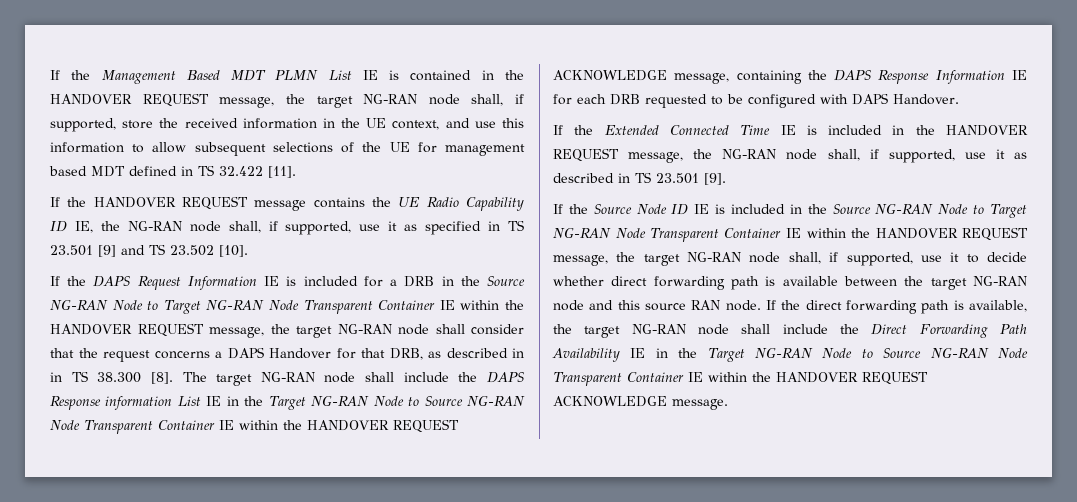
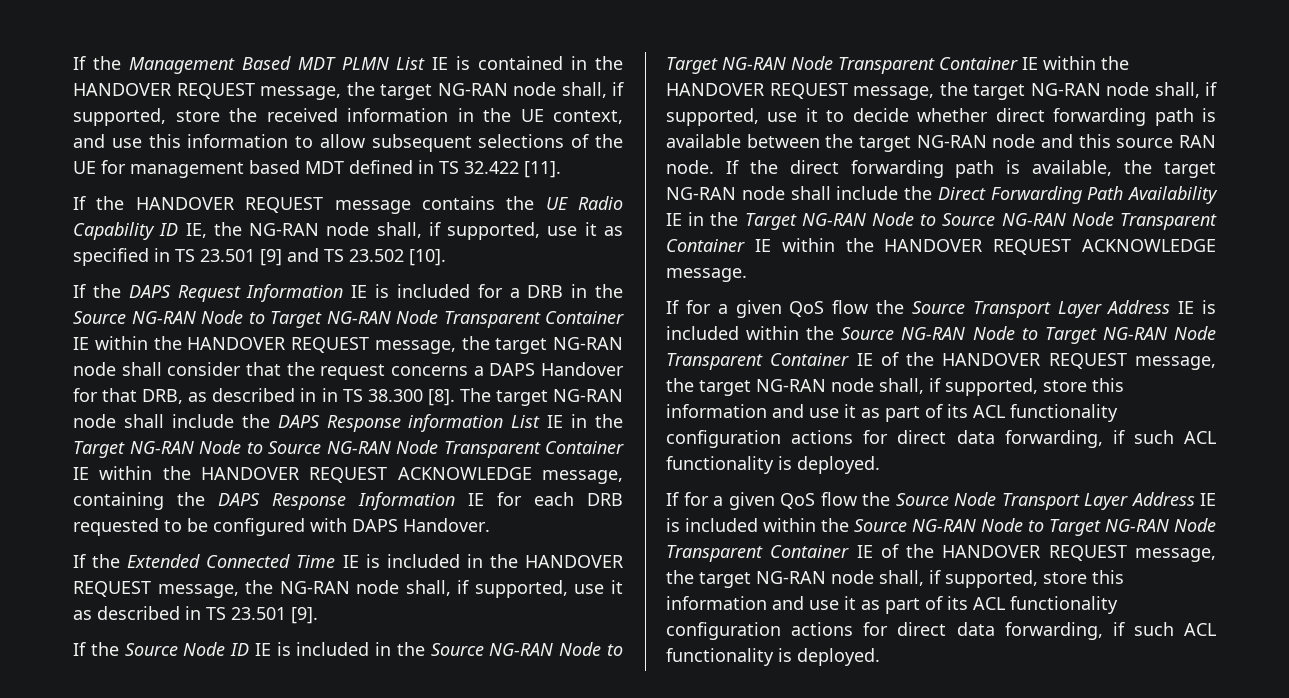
+ If for a given QoS flow the Source Transport Layer Address IE is included within the Source NG-RAN Node to Target NG-RAN Node Transparent Container IE of the HANDOVER REQUEST message, the target NG-RAN node shall, if supported, store this information and use it as part of its ACL functionality configuration actions for direct data forwarding, if such ACL functionality is deployed.
+ If for a given QoS flow the Source Node Transport Layer Address IE is included within the Source NG-RAN Node to Target NG-RAN Node Transparent Container IE of the HANDOVER REQUEST message, the target NG-RAN node shall, if supported, store this information and use it as part of its ACL functionality configuration actions for direct data forwarding, if such ACL functionality is deployed.

